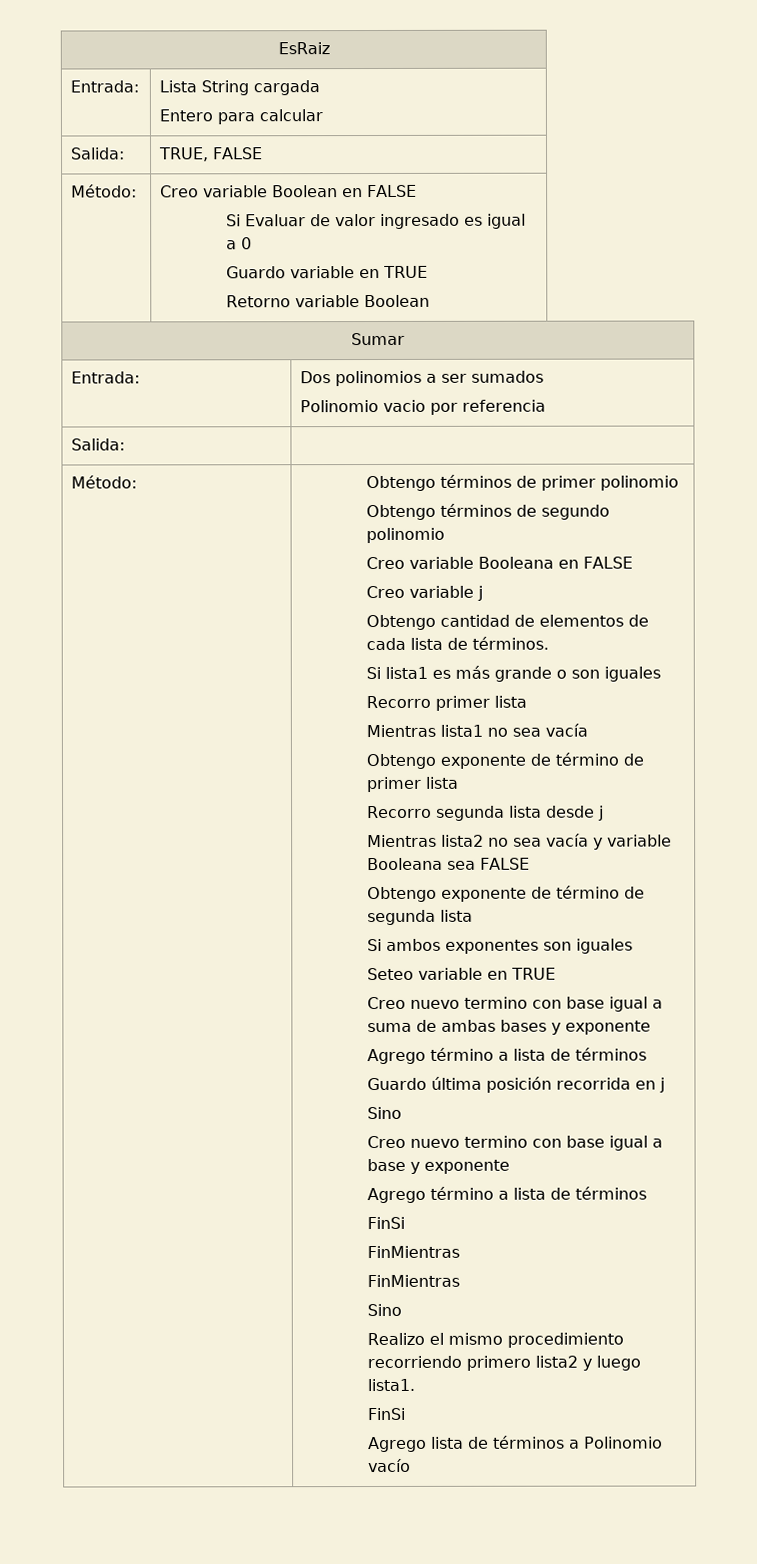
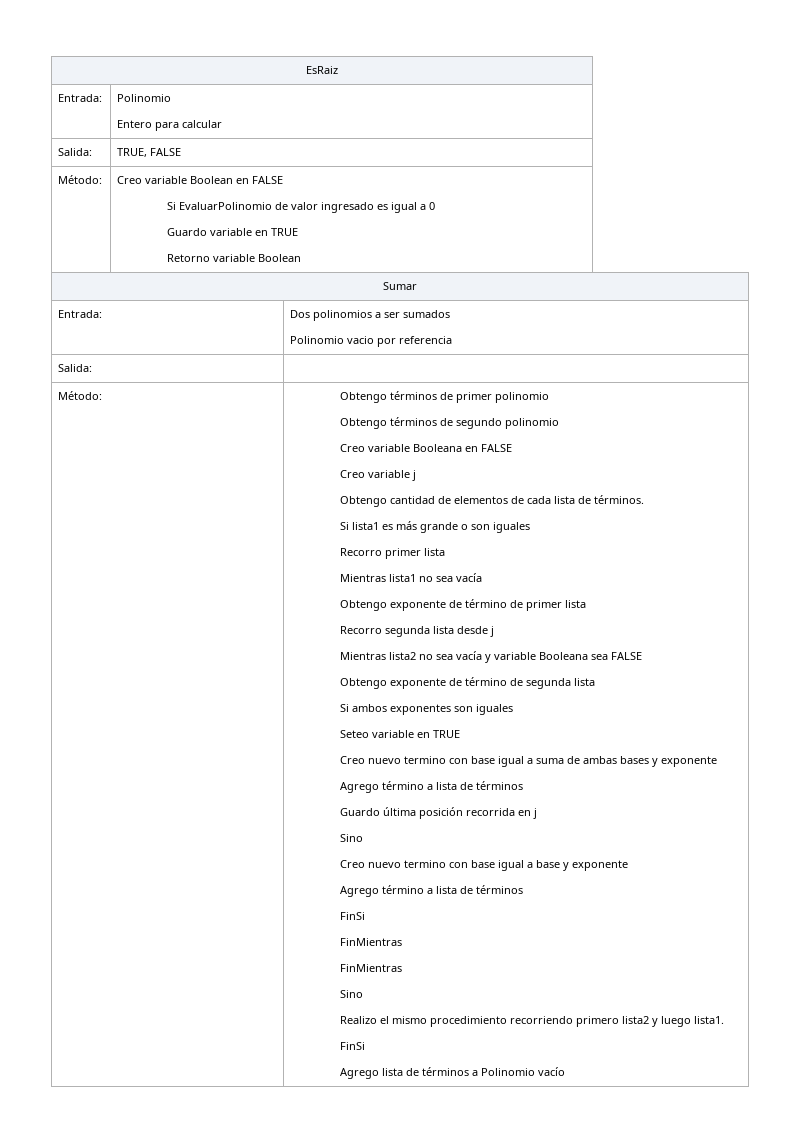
- Entrada: | Lista String cargada
+ Entrada: | Polinomio
  Método: | Creo variable Boolean en FALSE
- Si Evaluar de valor ingresado es igual a 0
+ Si EvaluarPolinomio de valor ingresado es igual a 0

